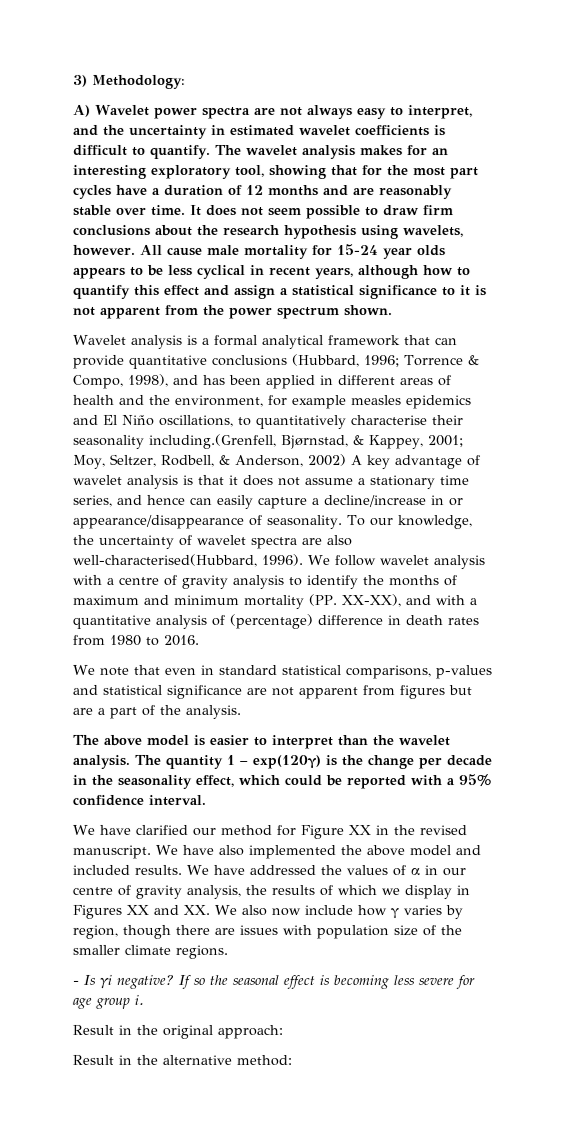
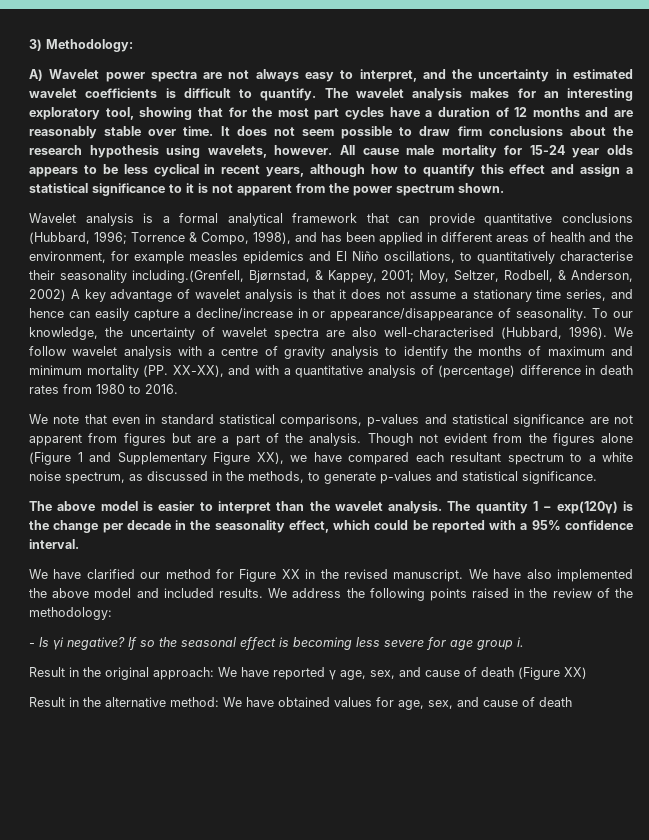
- To our knowledge, the uncertainty of wavelet spectra are also well-characterised(Hubbard, 1996).
+ To our knowledge, the uncertainty of wavelet spectra are also well-characterised (Hubbard, 1996).
+ Though not evident from the figures alone (Figure 1 and Supplementary Figure XX), we have compared each resultant spectrum to a white noise spectrum, as discussed in the methods, to generate p-values and statistical significance.
- We have addressed the values of α in our centre of gravity analysis, the results of which we display in Figures XX and XX. We also now include how γ varies by region, though there are issues with population size of the smaller climate regions.
+ We address the following points raised in the review of the methodology:
- Result in the original approach:
+ Result in the original approach: We have reported γ age, sex, and cause of death (Figure XX)
- Result in the alternative method:
+ Result in the alternative method: We have obtained values for age, sex, and cause of death

